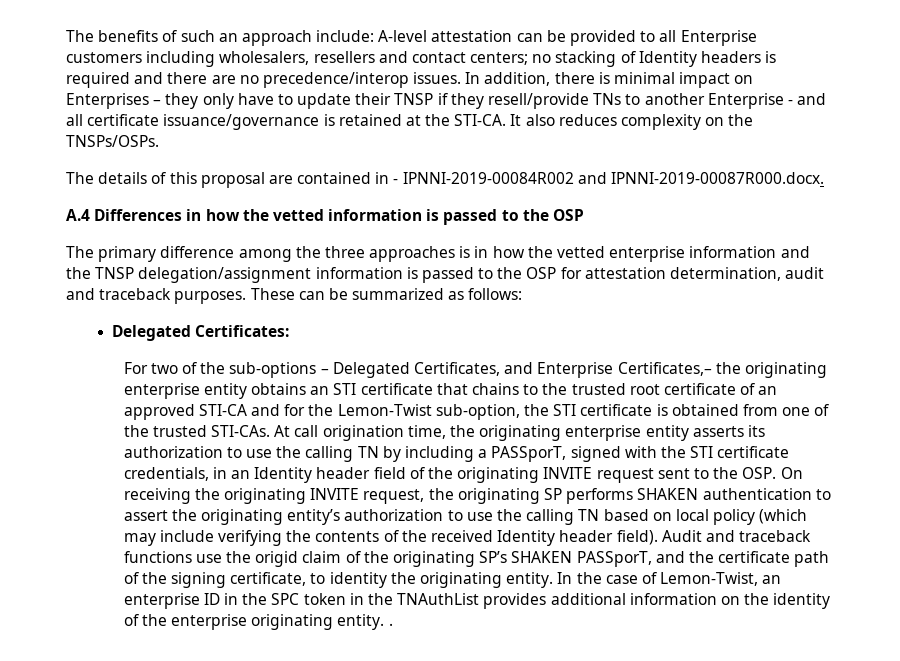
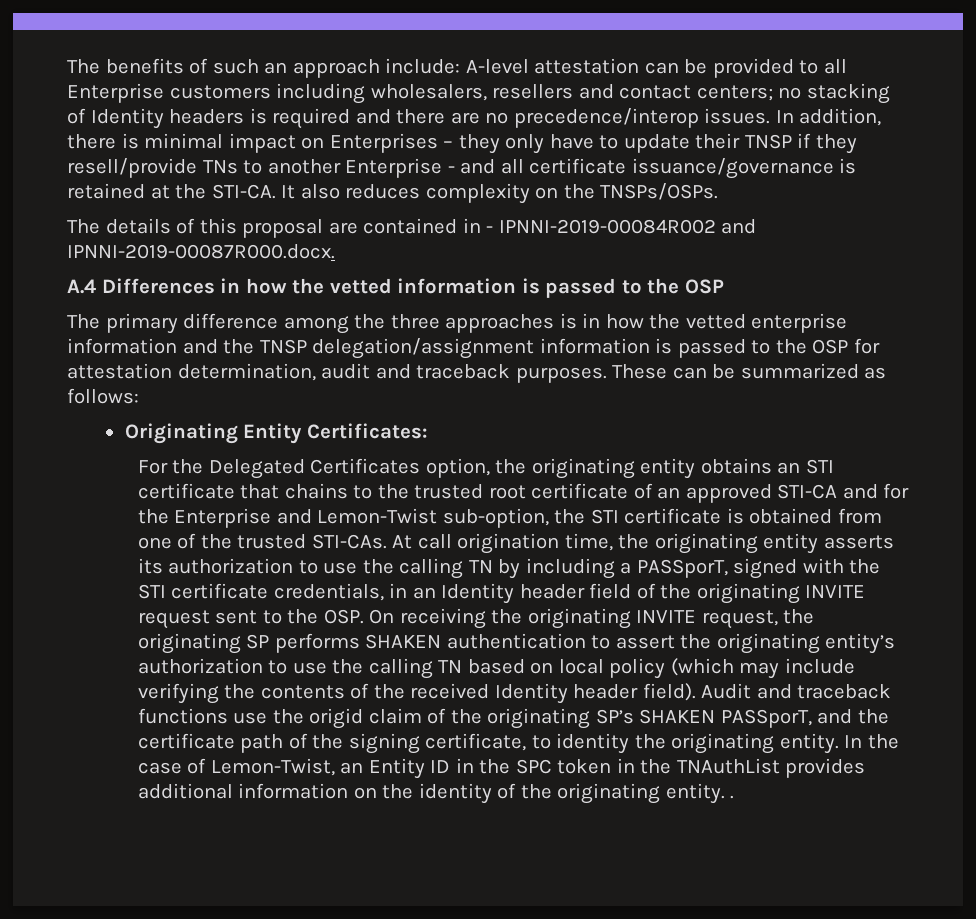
- Delegated Certificates:
+ Originating Entity Certificates:
- For two of the sub-options – Delegated Certificates, and Enterprise Certificates,– the originating enterprise entity obtains an STI certificate that chains to the trusted root certificate of an approved STI-CA and for the Lemon-Twist sub-option, the STI certificate is obtained from one of the trusted STI-CAs.
+ For the Delegated Certificates option, the originating entity obtains an STI certificate that chains to the trusted root certificate of an approved STI-CA and for the Enterprise and Lemon-Twist sub-option, the STI certificate is obtained from one of the trusted STI-CAs.
- At call origination time, the originating enterprise entity asserts its authorization to use the calling TN by including a PASSporT, signed with the STI certificate credentials, in an Identity header field of the originating INVITE request sent to the OSP. On receiving the originating INVITE request, the originating SP performs SHAKEN authentication to assert the originating entity’s authorization to use the calling TN based on local policy (which may include verifying the contents of the received Identity header field).
+ At call origination time, the originating entity asserts its authorization to use the calling TN by including a PASSporT, signed with the STI certificate credentials, in an Identity header field of the originating INVITE request sent to the OSP. On receiving the originating INVITE request, the originating SP performs SHAKEN authentication to assert the originating entity’s authorization to use the calling TN based on local policy (which may include verifying the contents of the received Identity header field).
- In the case of Lemon-Twist, an enterprise ID in the SPC token in the TNAuthList provides additional information on the identity of the enterprise originating entity. .
+ In the case of Lemon-Twist, an Entity ID in the SPC token in the TNAuthList provides additional information on the identity of the originating entity. .

